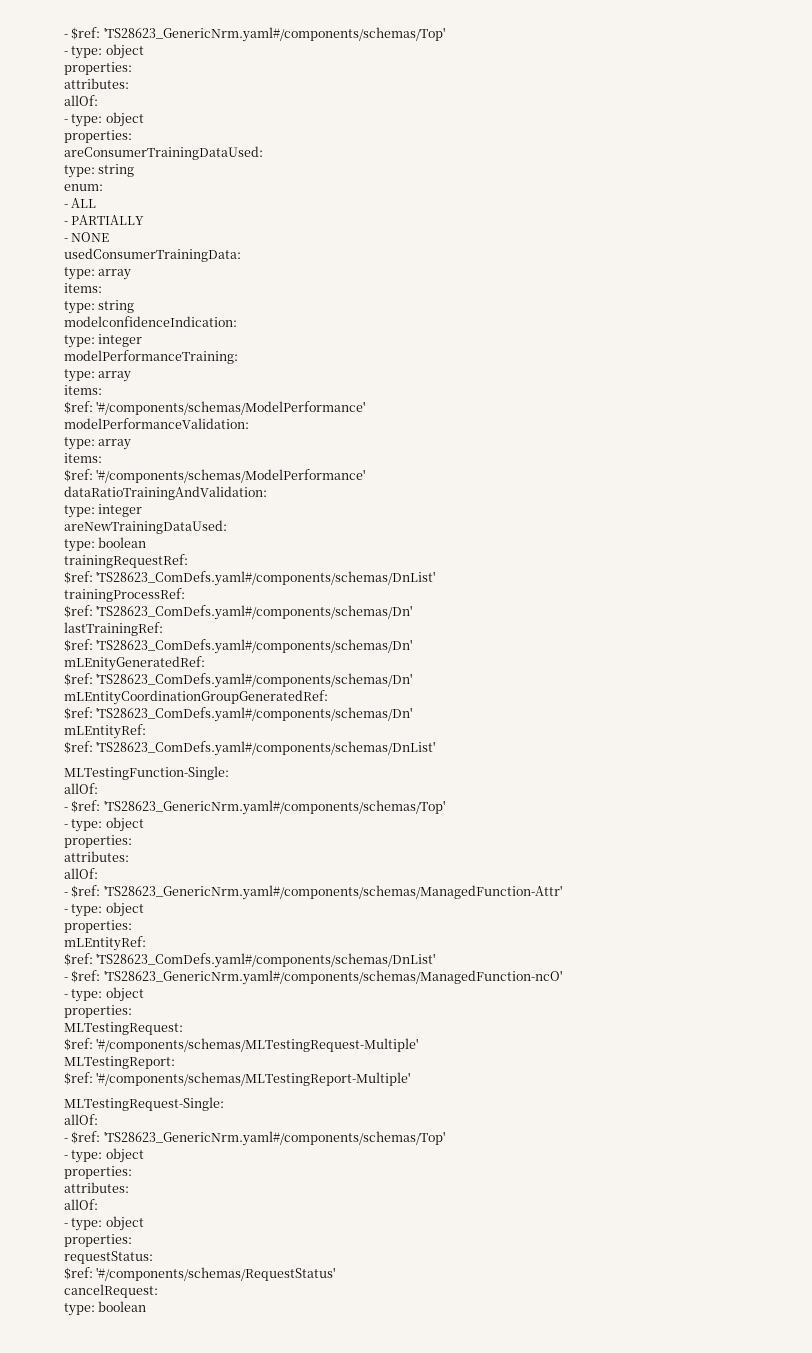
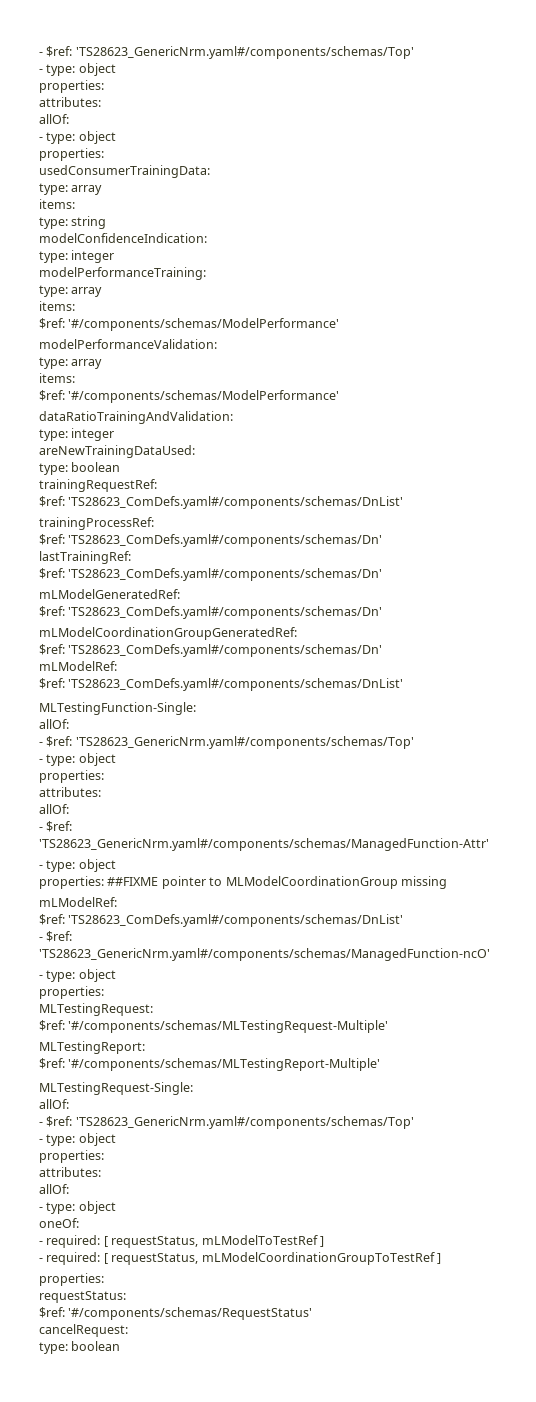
- areConsumerTrainingDataUsed:
- type: string
- enum:
- - ALL
- - PARTIALLY
- - NONE
- modelconfidenceIndication:
+ modelConfidenceIndication:
- mLEnityGeneratedRef:
+ mLModelGeneratedRef:
  $ref: 'TS28623_ComDefs.yaml#/components/schemas/Dn'
- mLEntityCoordinationGroupGeneratedRef:
+ mLModelCoordinationGroupGeneratedRef:
  $ref: 'TS28623_ComDefs.yaml#/components/schemas/Dn'
- mLEntityRef:
+ mLModelRef:
  - $ref: 'TS28623_GenericNrm.yaml#/components/schemas/ManagedFunction-Attr'
  - type: object
- properties:
- mLEntityRef:
+ properties: ##FIXME pointer to MLModelCoordinationGroup missing
+ mLModelRef:
+ oneOf:
+ - required: [ requestStatus, mLModelToTestRef ]
+ - required: [ requestStatus, mLModelCoordinationGroupToTestRef ]

